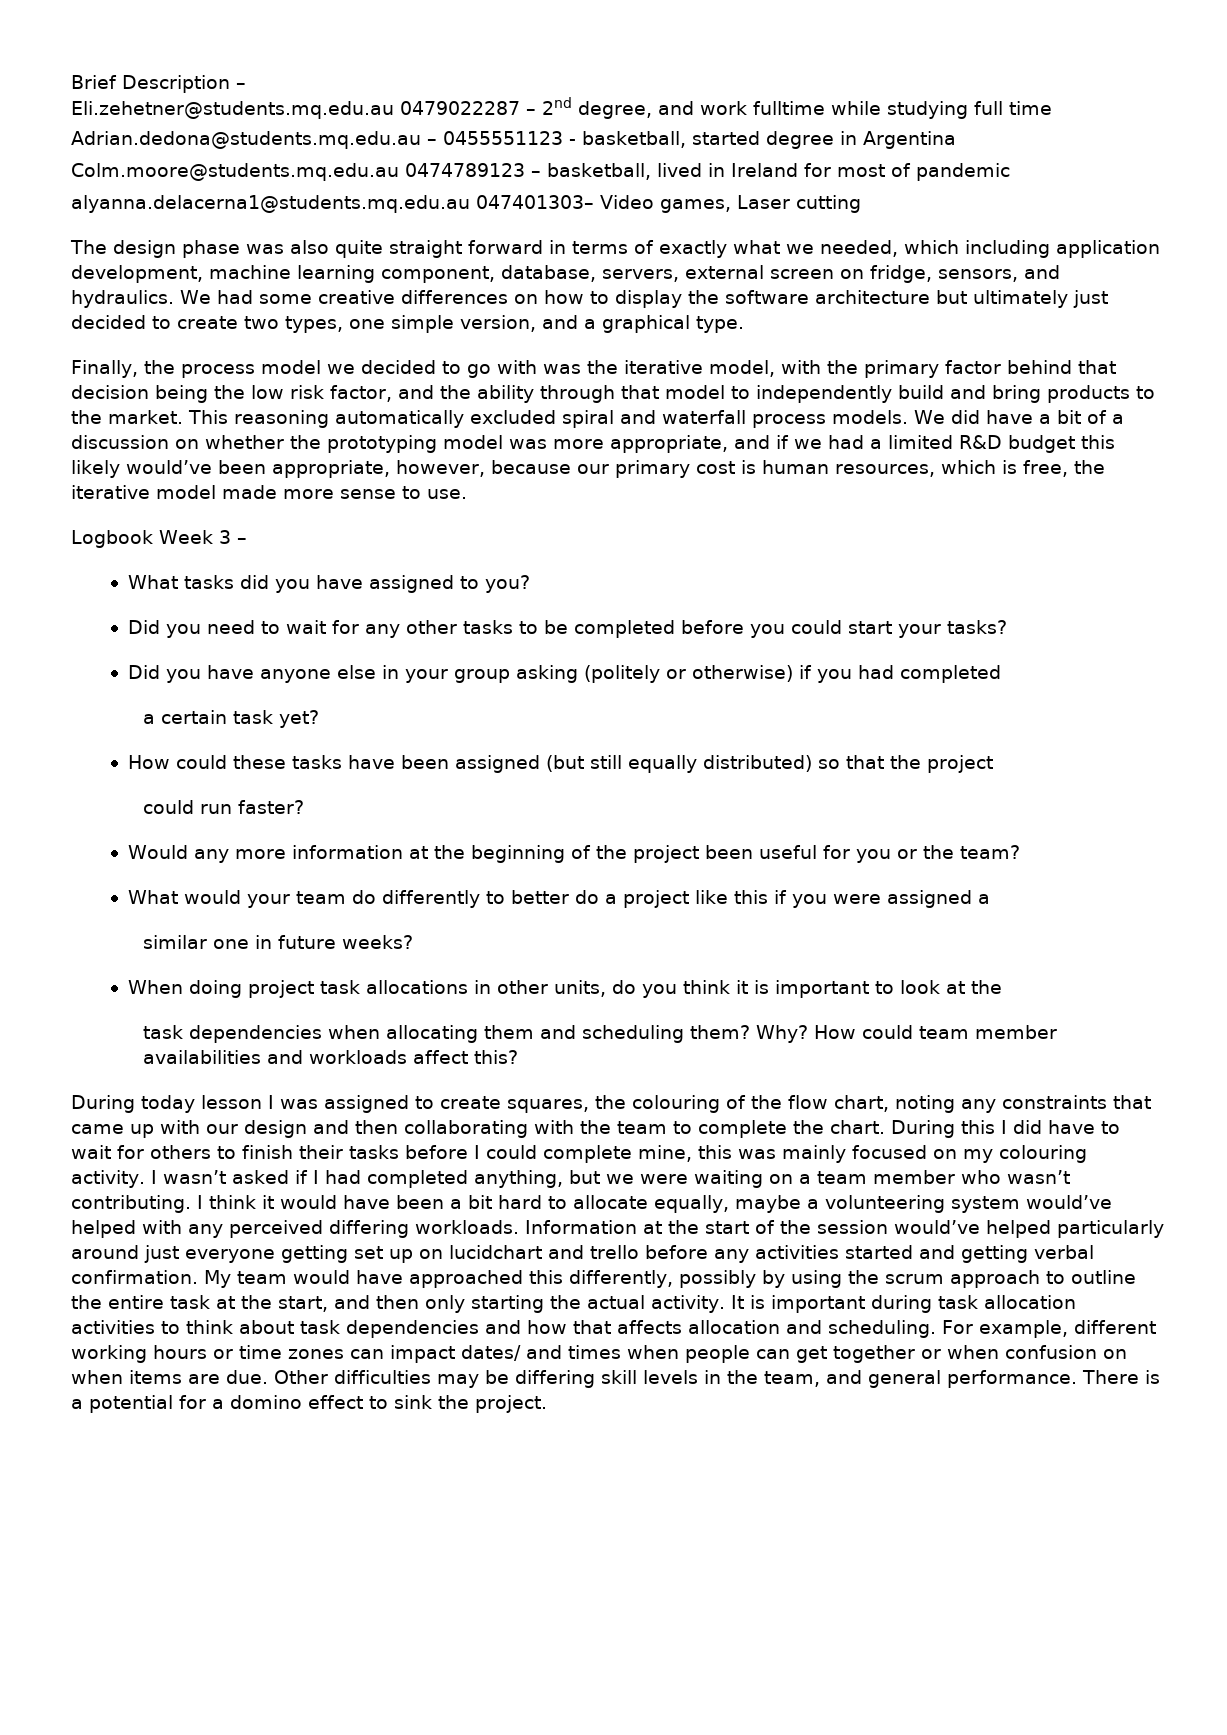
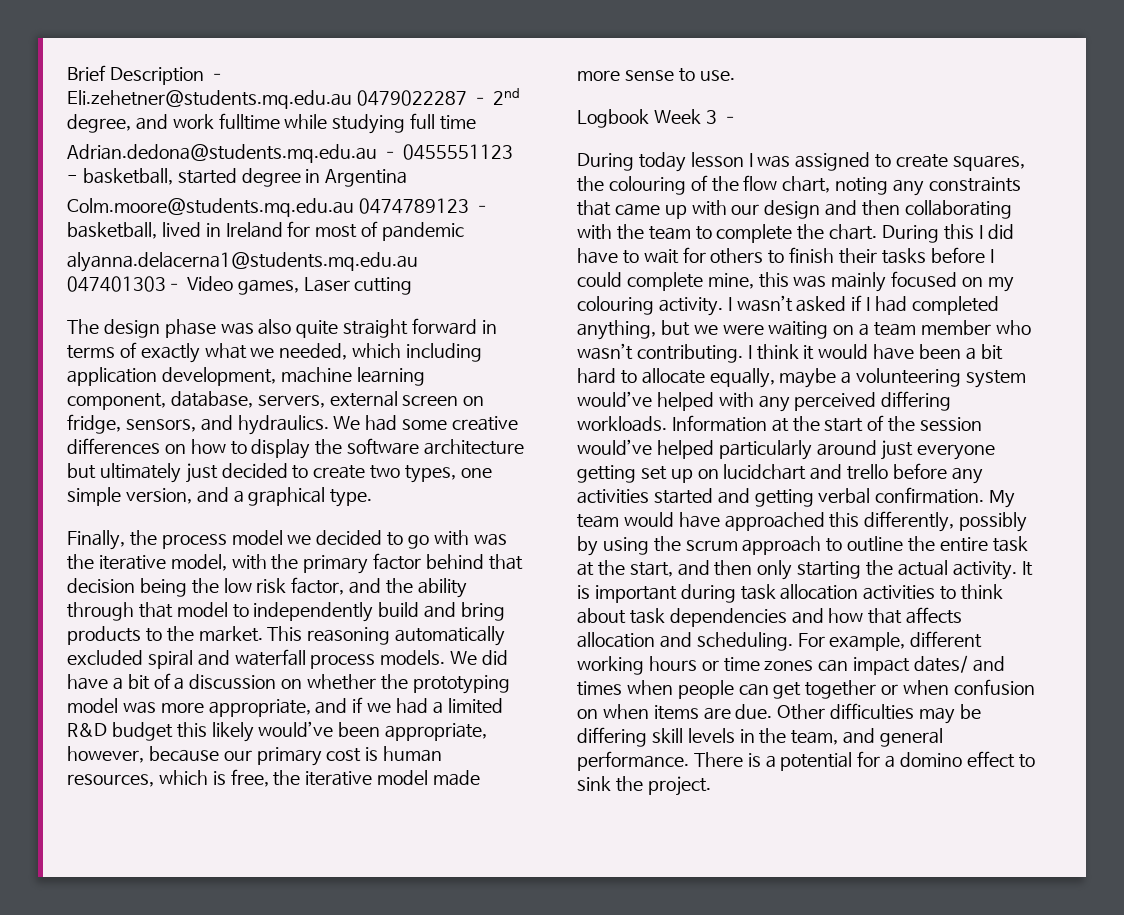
- What tasks did you have assigned to you?
- Did you need to wait for any other tasks to be completed before you could start your tasks?
- Did you have anyone else in your group asking (politely or otherwise) if you had completed
- a certain task yet?
- How could these tasks have been assigned (but still equally distributed) so that the project
- could run faster?
- Would any more information at the beginning of the project been useful for you or the team?
- What would your team do differently to better do a project like this if you were assigned a
- similar one in future weeks?
- When doing project task allocations in other units, do you think it is important to look at the
- task dependencies when allocating them and scheduling them? Why? How could team member availabilities and workloads affect this?

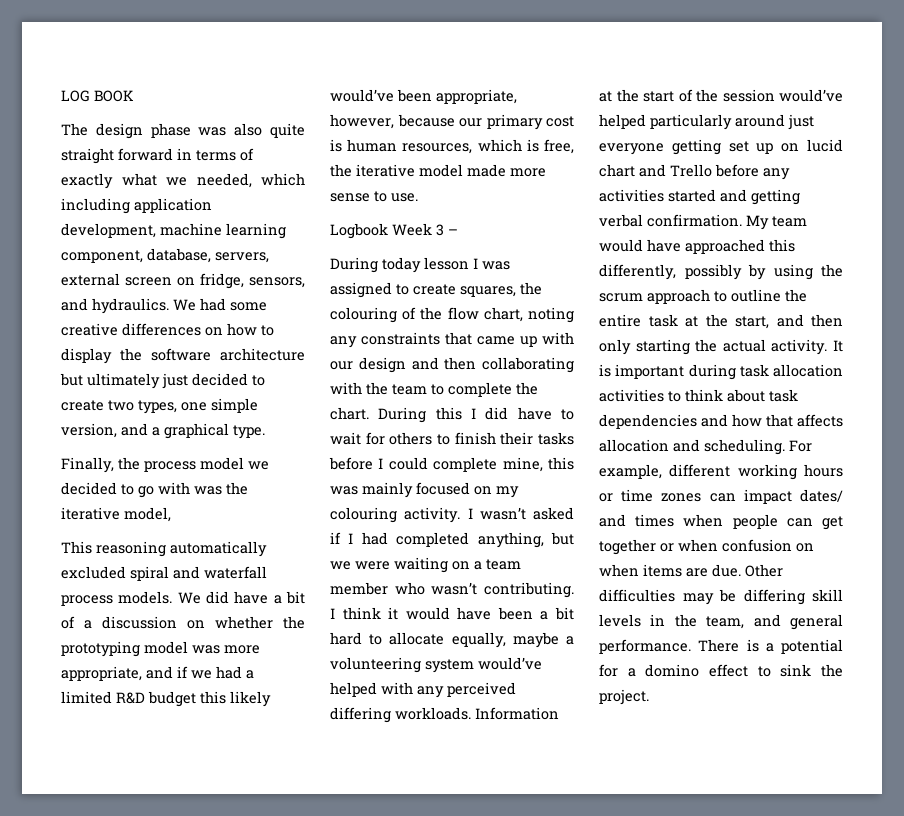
- Brief Description –
- Eli.zehetner@students.mq.edu.au 0479022287 – 2nd degree, and work fulltime while studying full time
- Adrian.dedona@students.mq.edu.au – 0455551123 - basketball, started degree in Argentina
- Colm.moore@students.mq.edu.au 0474789123 – basketball, lived in Ireland for most of pandemic
- alyanna.delacerna1@students.mq.edu.au 047401303– Video games, Laser cutting
+ LOG BOOK
- Finally, the process model we decided to go with was the iterative model, with the primary factor behind that decision being the low risk factor, and the ability through that model to independently build and bring products to the market. This reasoning automatically excluded spiral and waterfall process models.
+ Finally, the process model we decided to go with was the iterative model,
+ This reasoning automatically excluded spiral and waterfall process models.
- Information at the start of the session would’ve helped particularly around just everyone getting set up on lucidchart and trello before any activities started and getting verbal confirmation.
+ Information at the start of the session would’ve helped particularly around just everyone getting set up on lucid chart and Trello before any activities started and getting verbal confirmation.

